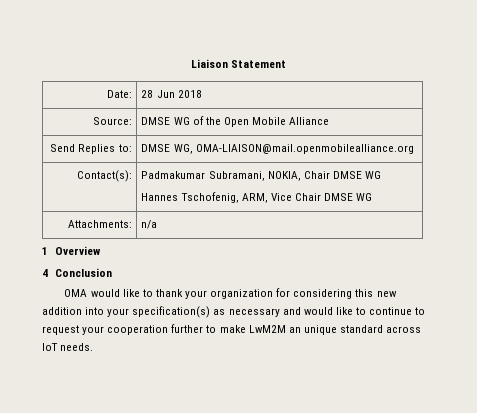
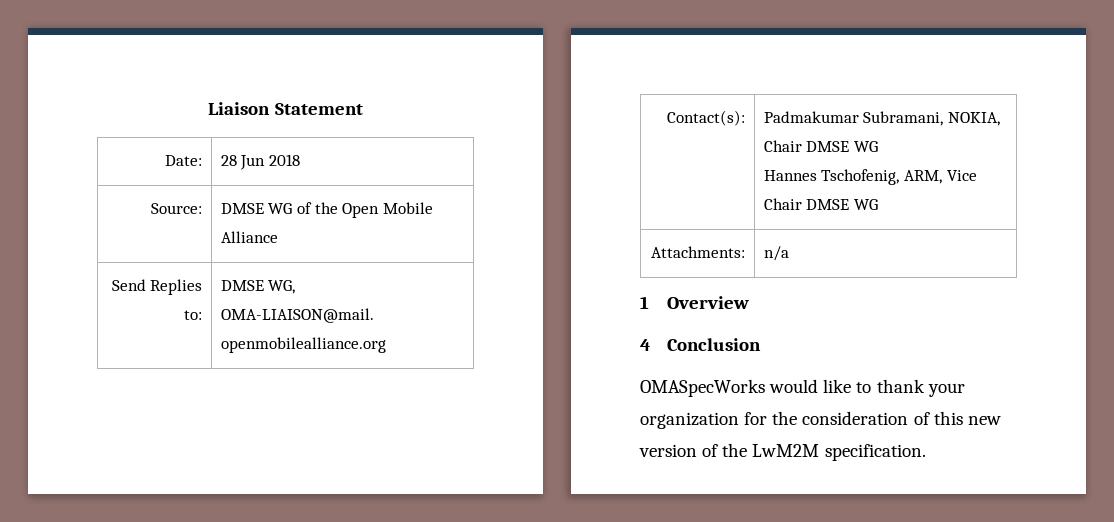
- OMA would like to thank your organization for considering this new addition into your specification(s) as necessary and would like to continue to request your cooperation further to make LwM2M an unique standard across IoT needs.
+ OMASpecWorks would like to thank your organization for the consideration of this new version of the LwM2M specification.

